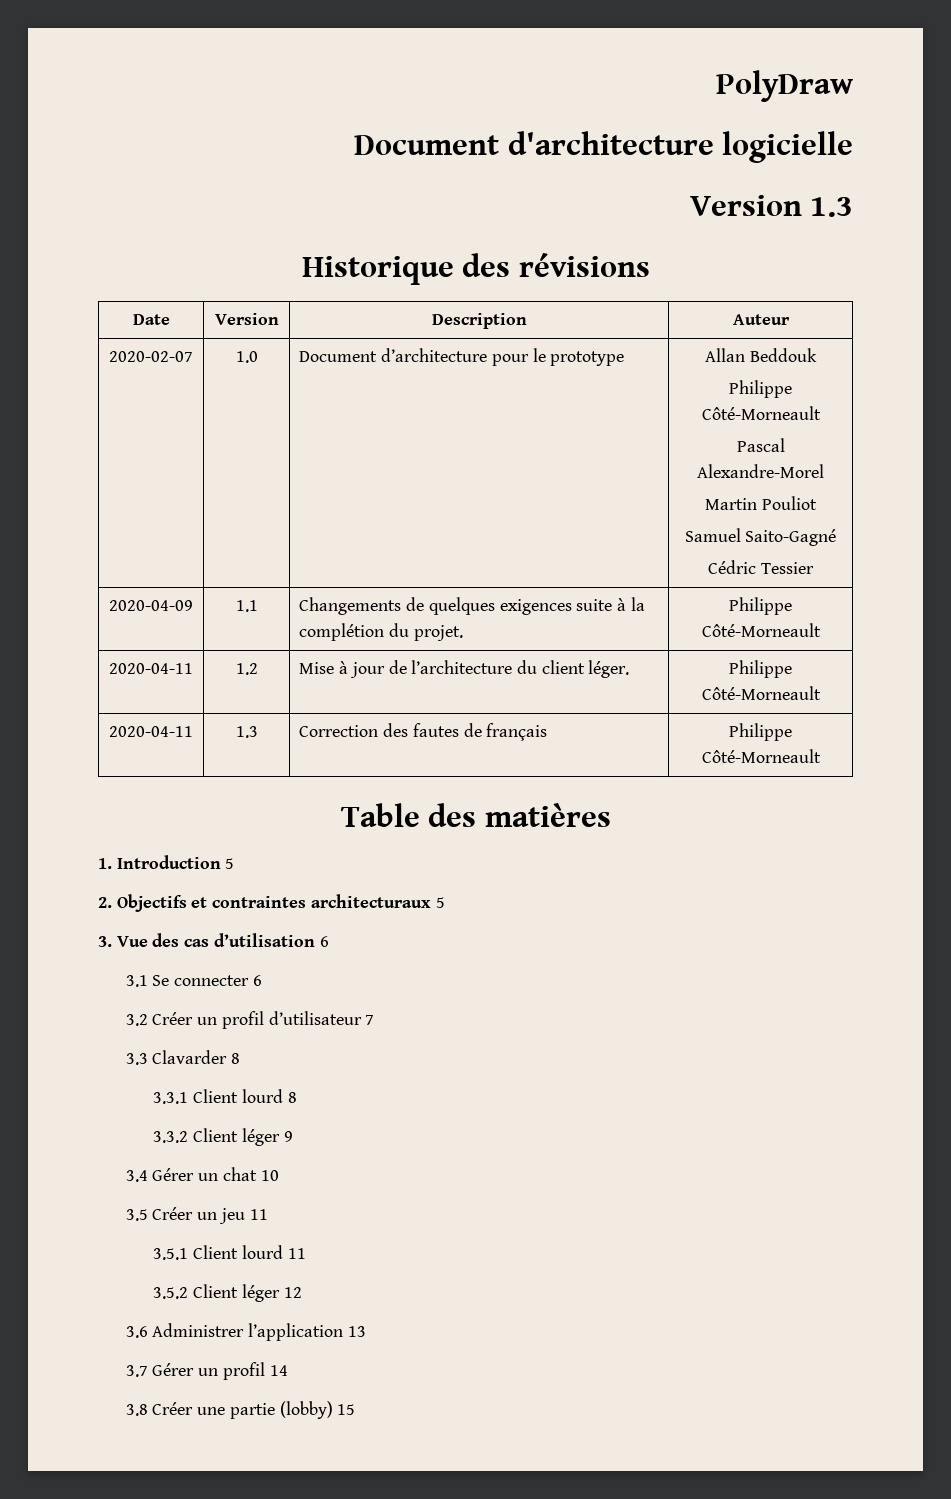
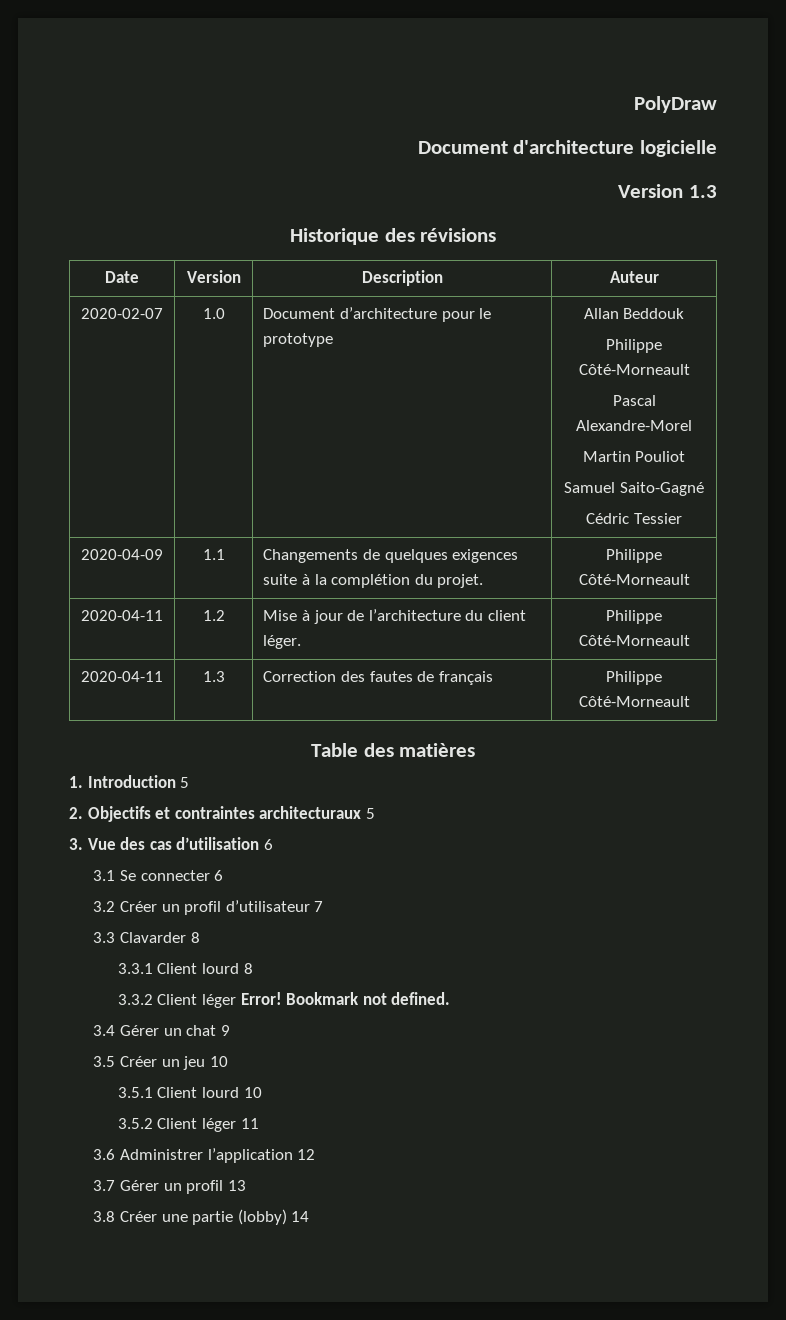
- 3.3.2 Client léger 9
+ 3.3.2 Client léger Error! Bookmark not defined.
- 3.4 Gérer un chat 10
+ 3.4 Gérer un chat 9
- 3.5 Créer un jeu 11
+ 3.5 Créer un jeu 10
- 3.5.1 Client lourd 11
+ 3.5.1 Client lourd 10
- 3.5.2 Client léger 12
+ 3.5.2 Client léger 11
- 3.6 Administrer l’application 13
+ 3.6 Administrer l’application 12
- 3.7 Gérer un profil 14
+ 3.7 Gérer un profil 13
- 3.8 Créer une partie (lobby) 15
+ 3.8 Créer une partie (lobby) 14

